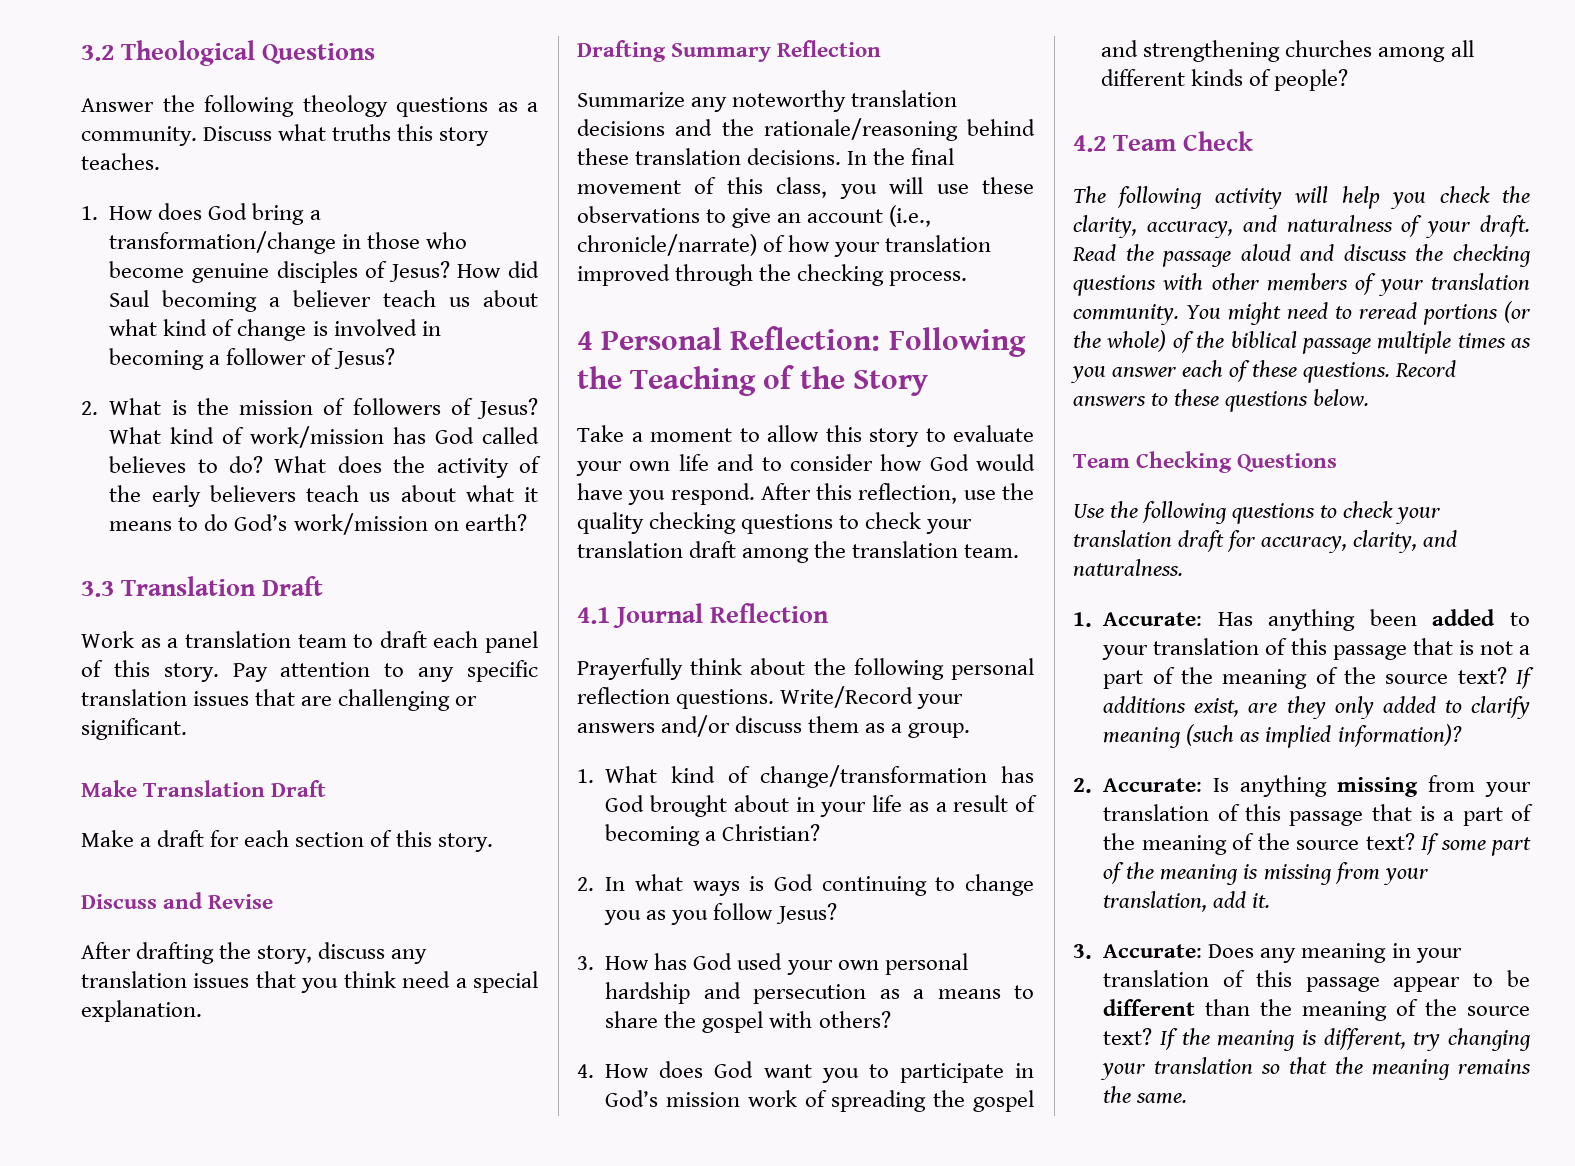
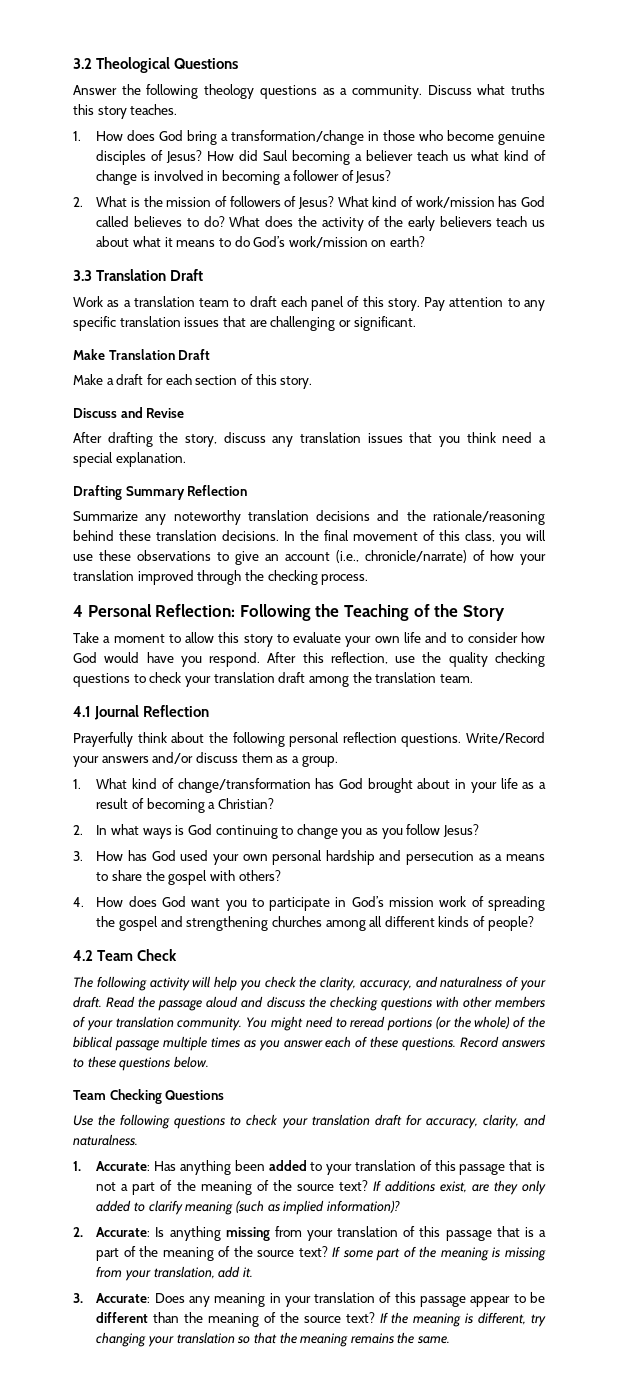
- How did Saul becoming a believer teach us about what kind of change is involved in becoming a follower of Jesus?
+ How did Saul becoming a believer teach us what kind of change is involved in becoming a follower of Jesus?

